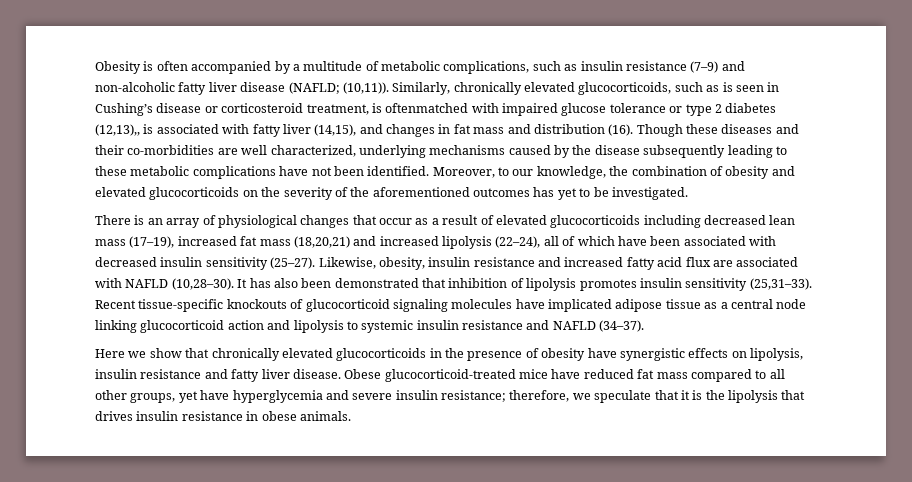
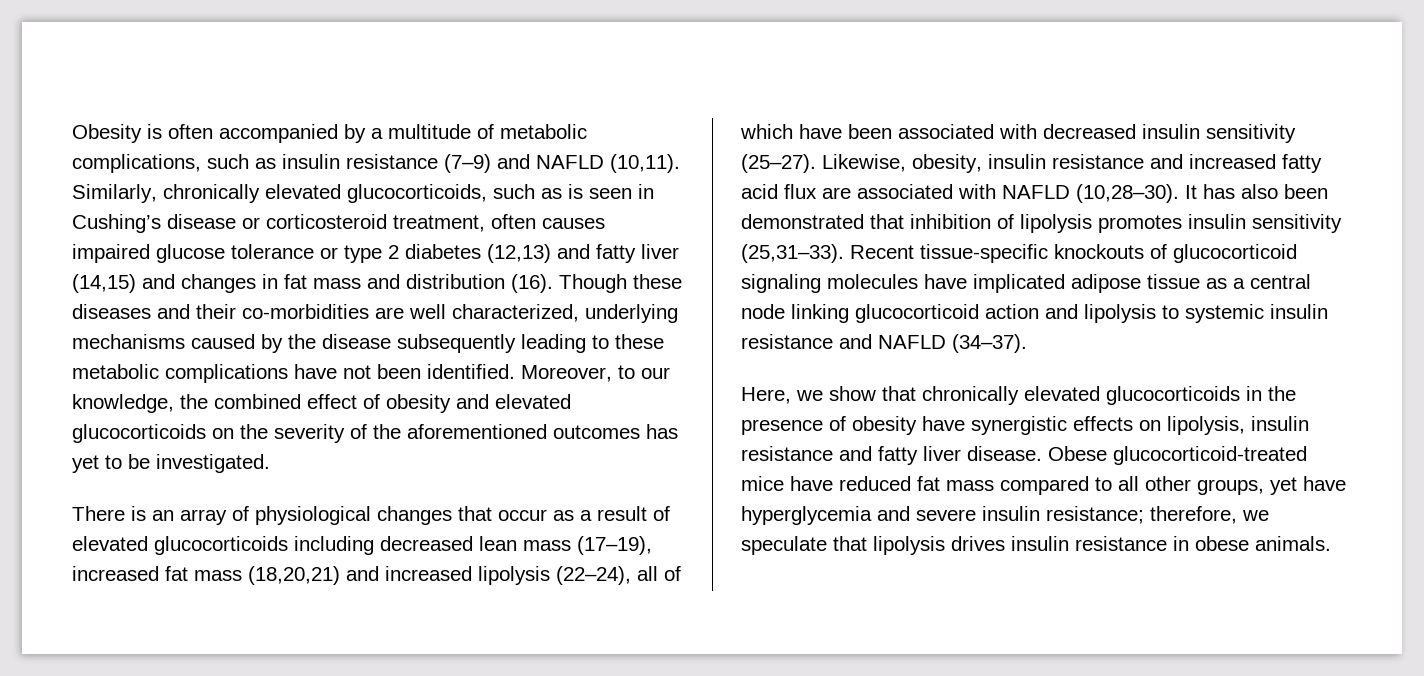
- Obesity is often accompanied by a multitude of metabolic complications, such as insulin resistance (7–9) and non-alcoholic fatty liver disease (NAFLD; (10,11)).
+ Obesity is often accompanied by a multitude of metabolic complications, such as insulin resistance (7–9) and NAFLD (10,11).
- Similarly, chronically elevated glucocorticoids, such as is seen in Cushing’s disease or corticosteroid treatment, is oftenmatched with impaired glucose tolerance or type 2 diabetes (12,13),, is associated with fatty liver (14,15), and changes in fat mass and distribution (16).
+ Similarly, chronically elevated glucocorticoids, such as is seen in Cushing’s disease or corticosteroid treatment, often causes impaired glucose tolerance or type 2 diabetes (12,13) and fatty liver (14,15) and changes in fat mass and distribution (16).
- Moreover, to our knowledge, the combination of obesity and elevated glucocorticoids on the severity of the aforementioned outcomes has yet to be investigated.
+ Moreover, to our knowledge, the combined effect of obesity and elevated glucocorticoids on the severity of the aforementioned outcomes has yet to be investigated.
- Here we show that chronically elevated glucocorticoids in the presence of obesity have synergistic effects on lipolysis, insulin resistance and fatty liver disease.
+ Here, we show that chronically elevated glucocorticoids in the presence of obesity have synergistic effects on lipolysis, insulin resistance and fatty liver disease.
- Obese glucocorticoid-treated mice have reduced fat mass compared to all other groups, yet have hyperglycemia and severe insulin resistance; therefore, we speculate that it is the lipolysis that drives insulin resistance in obese animals.
+ Obese glucocorticoid-treated mice have reduced fat mass compared to all other groups, yet have hyperglycemia and severe insulin resistance; therefore, we speculate that lipolysis drives insulin resistance in obese animals.

